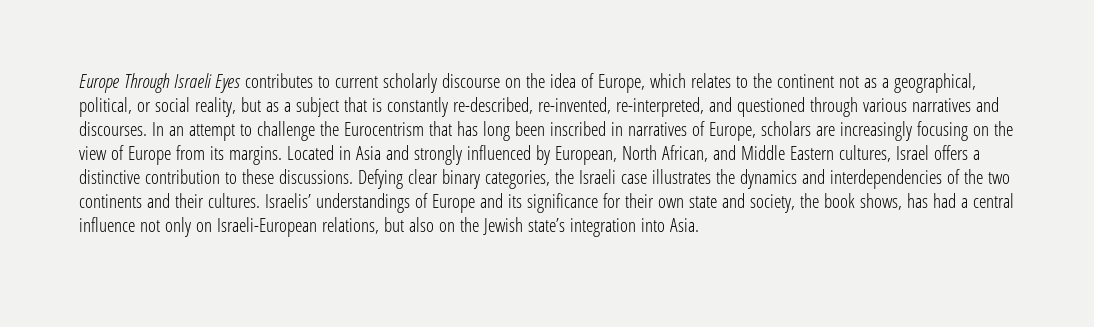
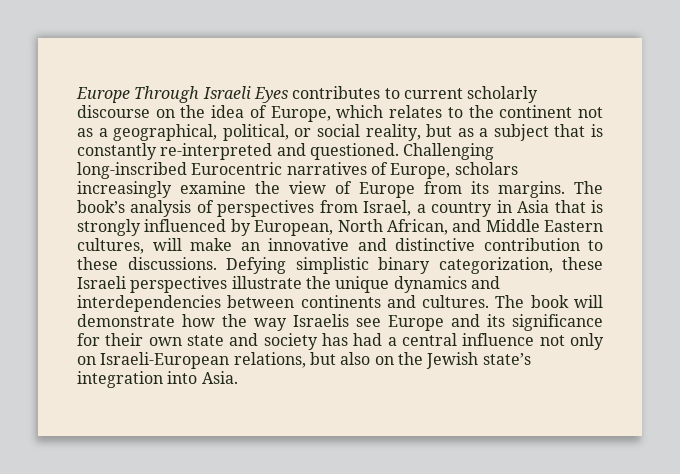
- Europe Through Israeli Eyes contributes to current scholarly discourse on the idea of Europe, which relates to the continent not as a geographical, political, or social reality, but as a subject that is constantly re-described, re-invented, re-interpreted, and questioned through various narratives and discourses. In an attempt to challenge the Eurocentrism that has long been inscribed in narratives of Europe, scholars are increasingly focusing on the view of Europe from its margins.
+ Europe Through Israeli Eyes contributes to current scholarly discourse on the idea of Europe, which relates to the continent not as a geographical, political, or social reality, but as a subject that is constantly re-interpreted and questioned. Challenging long-inscribed Eurocentric narratives of Europe, scholars increasingly examine the view of Europe from its margins.
- Located in Asia and strongly influenced by European, North African, and Middle Eastern cultures, Israel offers a distinctive contribution to these discussions.
+ The book’s analysis of perspectives from Israel, a country in Asia that is strongly influenced by European, North African, and Middle Eastern cultures, will make an innovative and distinctive contribution to these discussions.
- Defying clear binary categories, the Israeli case illustrates the dynamics and interdependencies of the two continents and their cultures. Israelis’ understandings of Europe and its significance for their own state and society, the book shows, has had a central influence not only on Israeli-European relations, but also on the Jewish state’s integration into Asia.
+ Defying simplistic binary categorization, these Israeli perspectives illustrate the unique dynamics and interdependencies between continents and cultures. The book will demonstrate how the way Israelis see Europe and its significance for their own state and society has had a central influence not only on Israeli-European relations, but also on the Jewish state’s integration into Asia.

